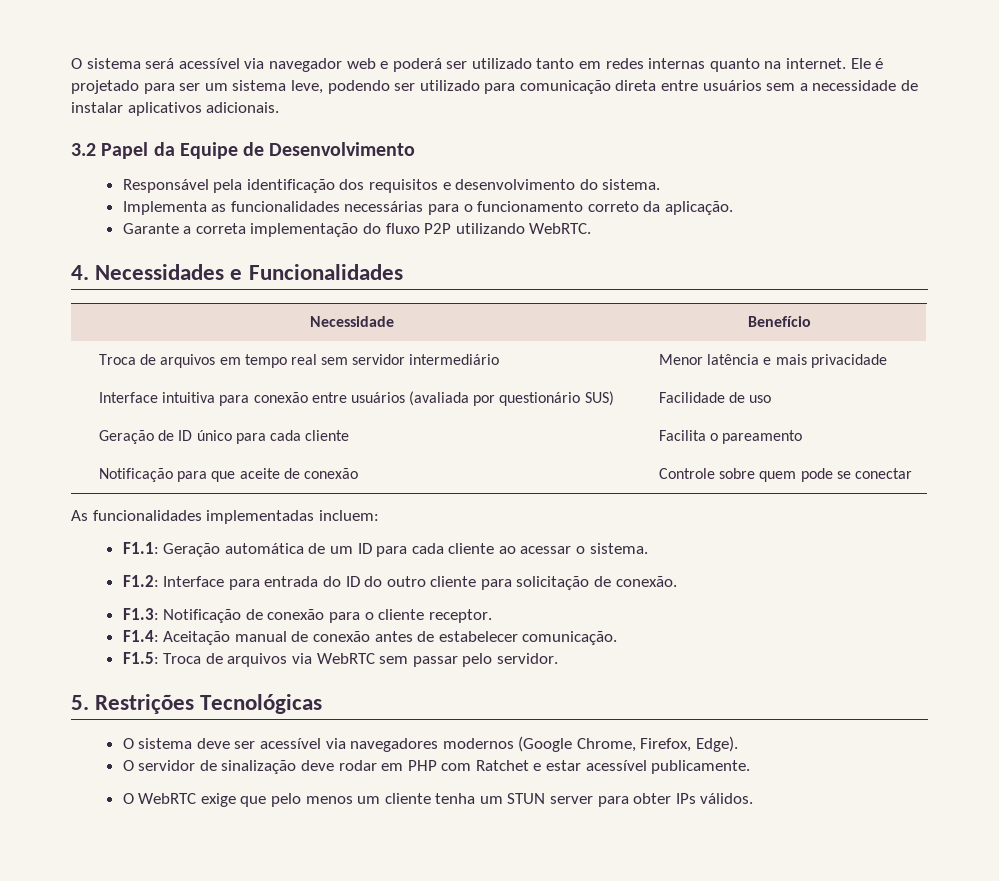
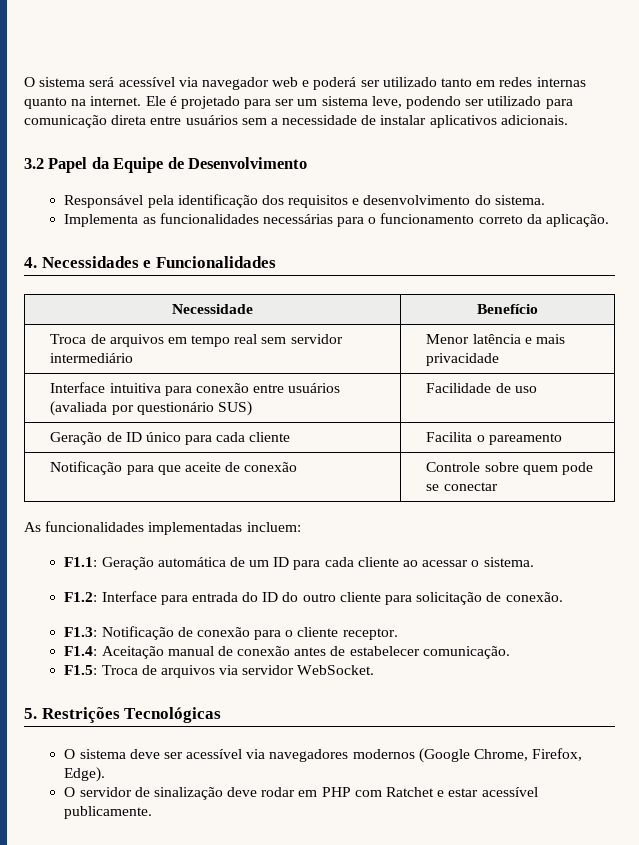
- Garante a correta implementação do fluxo P2P utilizando WebRTC.
- F1.5: Troca de arquivos via WebRTC sem passar pelo servidor.
+ F1.5: Troca de arquivos via servidor WebSocket.
- O WebRTC exige que pelo menos um cliente tenha um STUN server para obter IPs válidos.

